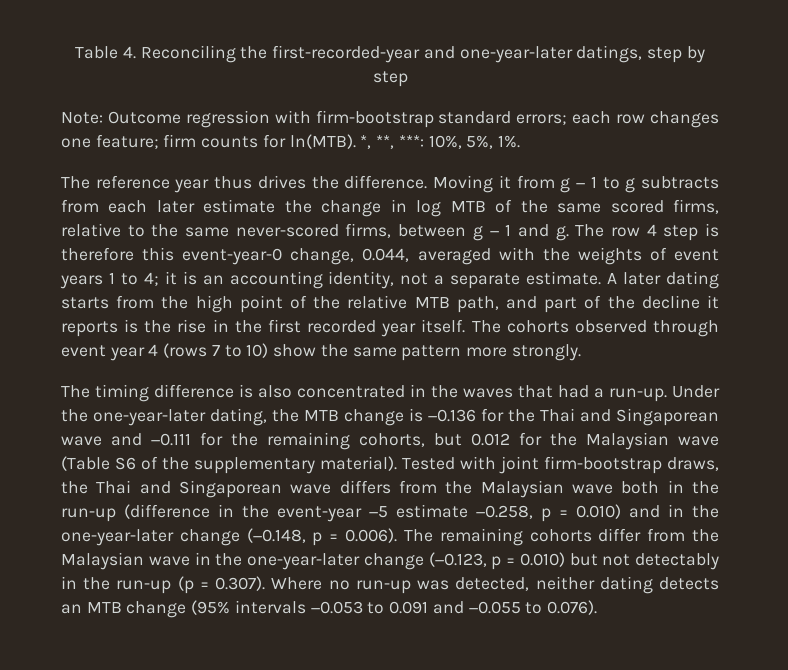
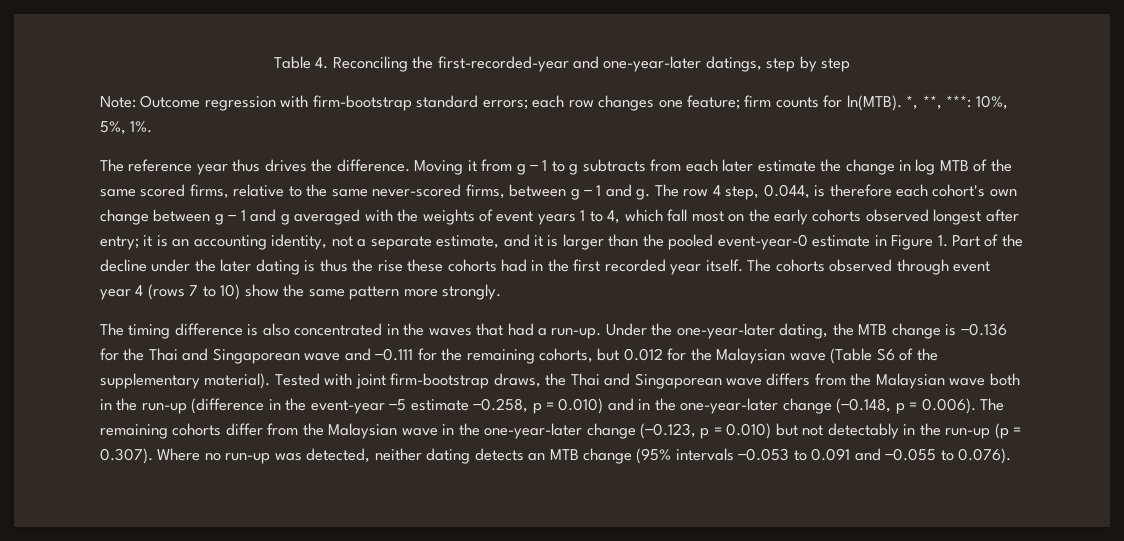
- The row 4 step is therefore this event-year-0 change, 0.044, averaged with the weights of event years 1 to 4; it is an accounting identity, not a separate estimate. A later dating starts from the high point of the relative MTB path, and part of the decline it reports is the rise in the first recorded year itself.
+ The row 4 step, 0.044, is therefore each cohort's own change between g − 1 and g averaged with the weights of event years 1 to 4, which fall most on the early cohorts observed longest after entry; it is an accounting identity, not a separate estimate, and it is larger than the pooled event-year-0 estimate in Figure 1. Part of the decline under the later dating is thus the rise these cohorts had in the first recorded year itself.

